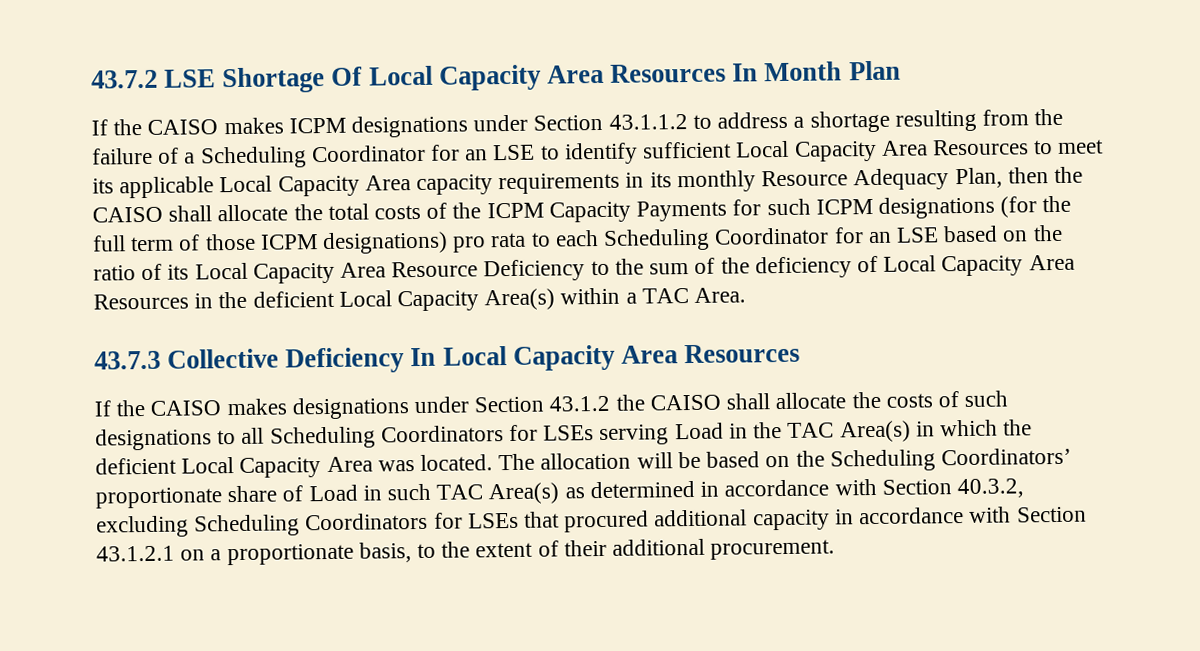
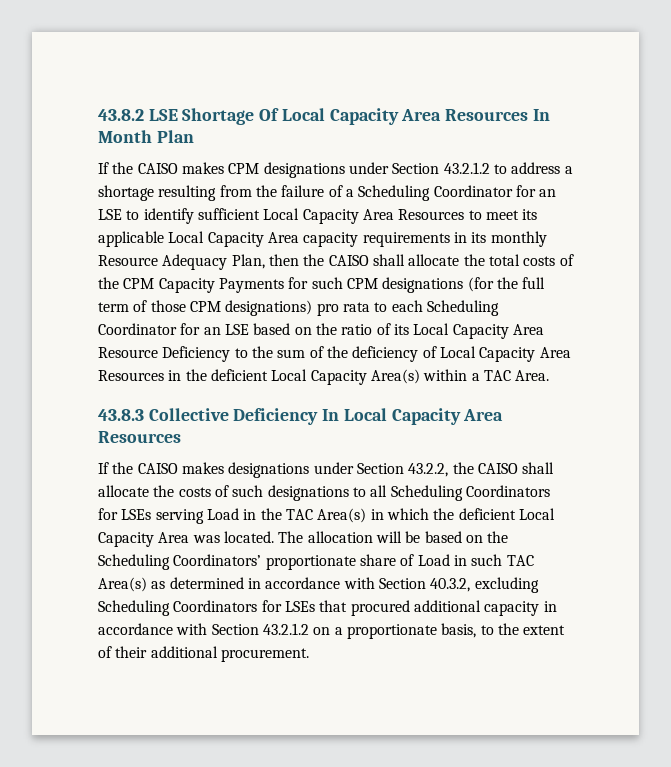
- 43.7.2 LSE Shortage Of Local Capacity Area Resources In Month Plan
+ 43.8.2 LSE Shortage Of Local Capacity Area Resources In Month Plan
- If the CAISO makes ICPM designations under Section 43.1.1.2 to address a shortage resulting from the failure of a Scheduling Coordinator for an LSE to identify sufficient Local Capacity Area Resources to meet its applicable Local Capacity Area capacity requirements in its monthly Resource Adequacy Plan, then the CAISO shall allocate the total costs of the ICPM Capacity Payments for such ICPM designations (for the full term of those ICPM designations) pro rata to each Scheduling Coordinator for an LSE based on the ratio of its Local Capacity Area Resource Deficiency to the sum of the deficiency of Local Capacity Area Resources in the deficient Local Capacity Area(s) within a TAC Area.
+ If the CAISO makes CPM designations under Section 43.2.1.2 to address a shortage resulting from the failure of a Scheduling Coordinator for an LSE to identify sufficient Local Capacity Area Resources to meet its applicable Local Capacity Area capacity requirements in its monthly Resource Adequacy Plan, then the CAISO shall allocate the total costs of the CPM Capacity Payments for such CPM designations (for the full term of those CPM designations) pro rata to each Scheduling Coordinator for an LSE based on the ratio of its Local Capacity Area Resource Deficiency to the sum of the deficiency of Local Capacity Area Resources in the deficient Local Capacity Area(s) within a TAC Area.
- 43.7.3 Collective Deficiency In Local Capacity Area Resources
+ 43.8.3 Collective Deficiency In Local Capacity Area Resources
- If the CAISO makes designations under Section 43.1.2 the CAISO shall allocate the costs of such designations to all Scheduling Coordinators for LSEs serving Load in the TAC Area(s) in which the deficient Local Capacity Area was located.
+ If the CAISO makes designations under Section 43.2.2, the CAISO shall allocate the costs of such designations to all Scheduling Coordinators for LSEs serving Load in the TAC Area(s) in which the deficient Local Capacity Area was located.
- The allocation will be based on the Scheduling Coordinators’ proportionate share of Load in such TAC Area(s) as determined in accordance with Section 40.3.2, excluding Scheduling Coordinators for LSEs that procured additional capacity in accordance with Section 43.1.2.1 on a proportionate basis, to the extent of their additional procurement.
+ The allocation will be based on the Scheduling Coordinators’ proportionate share of Load in such TAC Area(s) as determined in accordance with Section 40.3.2, excluding Scheduling Coordinators for LSEs that procured additional capacity in accordance with Section 43.2.1.2 on a proportionate basis, to the extent of their additional procurement.

